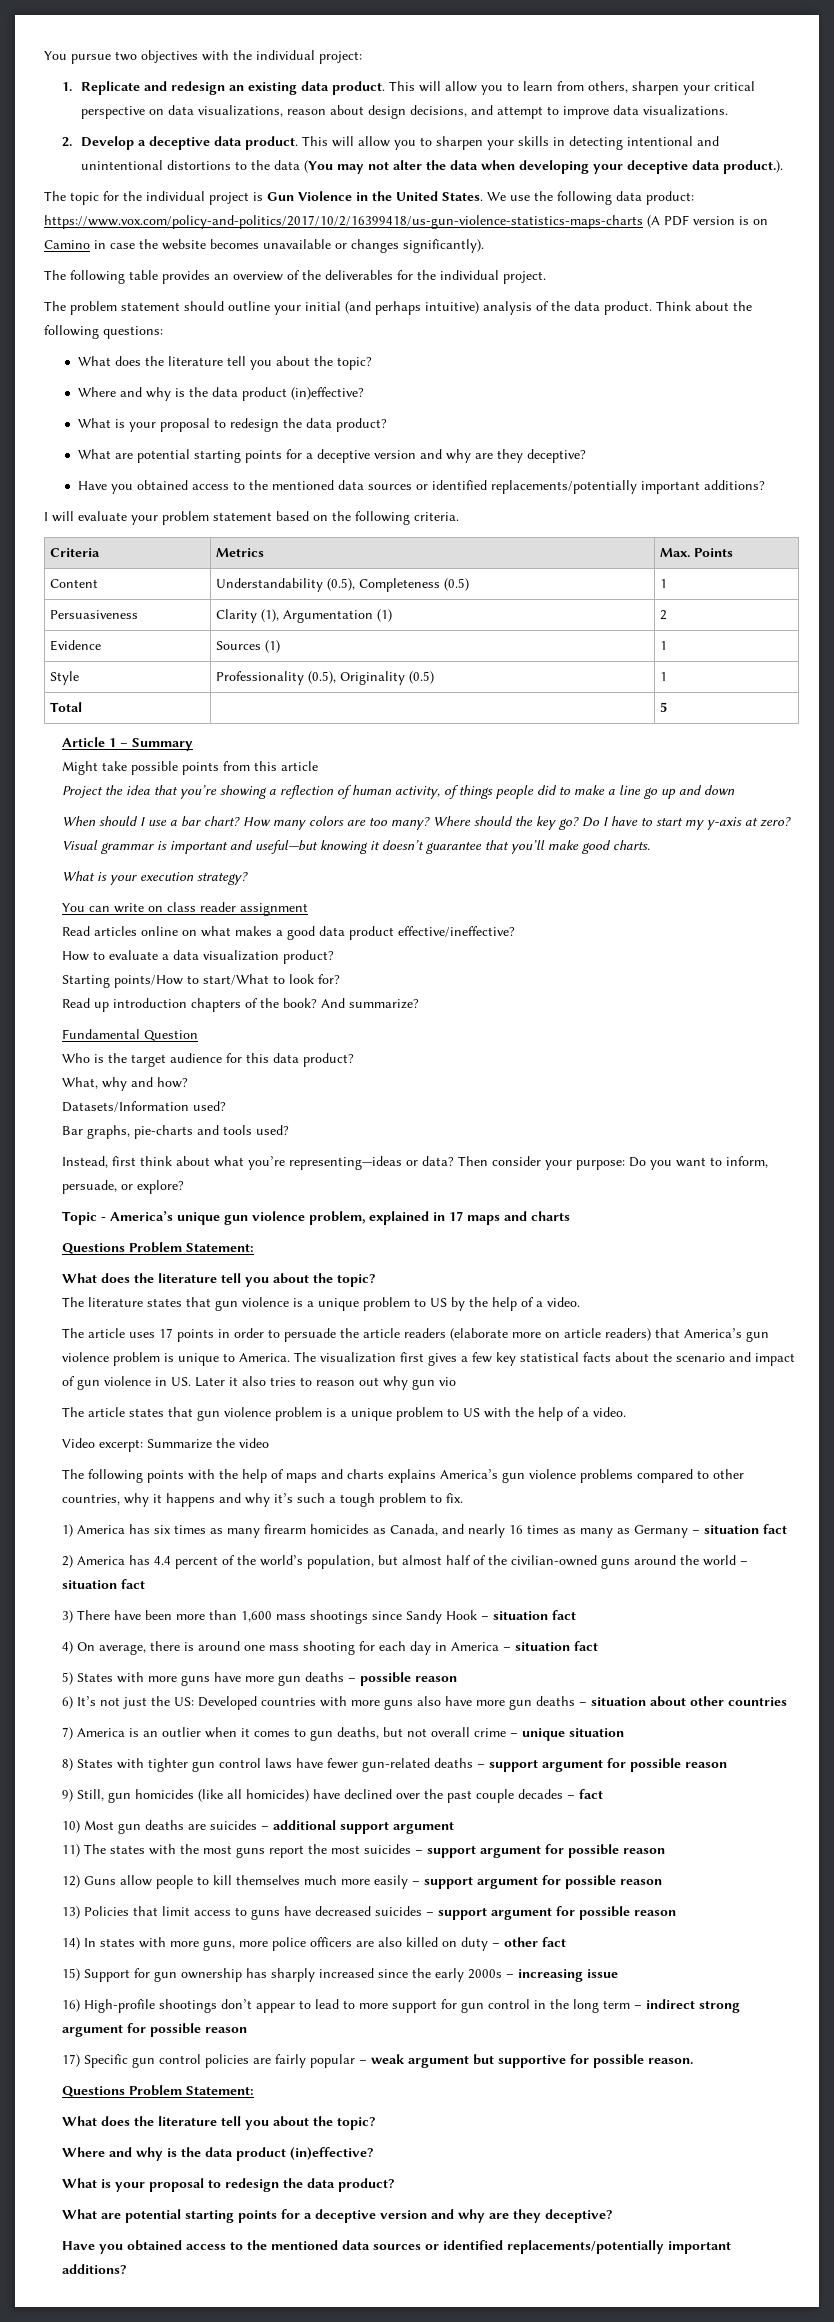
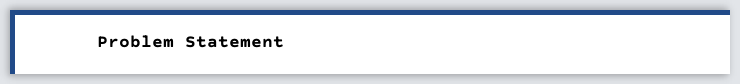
- You pursue two objectives with the individual project:
- 1. Replicate and redesign an existing data product. This will allow you to learn from others, sharpen your critical perspective on data visualizations, reason about design decisions, and attempt to improve data visualizations.
- 2. Develop a deceptive data product. This will allow you to sharpen your skills in detecting intentional and unintentional distortions to the data (You may not alter the data when developing your deceptive data product.).
- The topic for the individual project is Gun Violence in the United States. We use the following data product: https://www.vox.com/policy-and-politics/2017/10/2/16399418/us-gun-violence-statistics-maps-charts (A PDF version is on Camino in case the website becomes unavailable or changes significantly).
- The following table provides an overview of the deliverables for the individual project.
- The problem statement should outline your initial (and perhaps intuitive) analysis of the data product. Think about the following questions:
- What does the literature tell you about the topic?
- Where and why is the data product (in)effective?
- What is your proposal to redesign the data product?
- What are potential starting points for a deceptive version and why are they deceptive?
- Have you obtained access to the mentioned data sources or identified replacements/potentially important additions?
- I will evaluate your problem statement based on the following criteria.
- Criteria | Metrics | Max. Points
- Content | Understandability (0.5), Completeness (0.5) | 1
- Persuasiveness | Clarity (1), Argumentation (1) | 2
- Evidence | Sources (1) | 1
- Style | Professionality (0.5), Originality (0.5) | 1
- Total | | 5
- Article 1 – Summary
- Might take possible points from this article
- Project the idea that you’re showing a reflection of human activity, of things people did to make a line go up and down
- When should I use a bar chart? How many colors are too many? Where should the key go? Do I have to start my y‑axis at zero? Visual grammar is important and useful—but knowing it doesn’t guarantee that you’ll make good charts.
- What is your execution strategy?
- You can write on class reader assignment
- Read articles online on what makes a good data product effective/ineffective?
- How to evaluate a data visualization product?
- Starting points/How to start/What to look for?
- Read up introduction chapters of the book? And summarize?
- Fundamental Question
- Who is the target audience for this data product?
- What, why and how?
- Datasets/Information used?
- Bar graphs, pie-charts and tools used?
- Instead, first think about what you’re representing—ideas or data? Then consider your purpose: Do you want to inform, persuade, or explore?
- Topic - America’s unique gun violence problem, explained in 17 maps and charts
- Questions Problem Statement:
- What does the literature tell you about the topic?
- The literature states that gun violence is a unique problem to US by the help of a video.
- The article uses 17 points in order to persuade the article readers (elaborate more on article readers) that America’s gun violence problem is unique to America. The visualization first gives a few key statistical facts about the scenario and impact of gun violence in US. Later it also tries to reason out why gun vio
- The article states that gun violence problem is a unique problem to US with the help of a video.
- Video excerpt: Summarize the video
- The following points with the help of maps and charts explains America’s gun violence problems compared to other countries, why it happens and why it’s such a tough problem to fix.
- 1) America has six times as many firearm homicides as Canada, and nearly 16 times as many as Germany – situation fact
- 2) America has 4.4 percent of the world’s population, but almost half of the civilian-owned guns around the world – situation fact
- 3) There have been more than 1,600 mass shootings since Sandy Hook – situation fact
- 4) On average, there is around one mass shooting for each day in America – situation fact
- 5) States with more guns have more gun deaths – possible reason
- 6) It’s not just the US: Developed countries with more guns also have more gun deaths – situation about other countries
- 7) America is an outlier when it comes to gun deaths, but not overall crime – unique situation
- 8) States with tighter gun control laws have fewer gun-related deaths – support argument for possible reason
- 9) Still, gun homicides (like all homicides) have declined over the past couple decades – fact
- 10) Most gun deaths are suicides – additional support argument
- 11) The states with the most guns report the most suicides – support argument for possible reason
- 12) Guns allow people to kill themselves much more easily – support argument for possible reason
- 13) Policies that limit access to guns have decreased suicides – support argument for possible reason
- 14) In states with more guns, more police officers are also killed on duty – other fact
- 15) Support for gun ownership has sharply increased since the early 2000s – increasing issue
- 16) High-profile shootings don’t appear to lead to more support for gun control in the long term – indirect strong argument for possible reason
- 17) Specific gun control policies are fairly popular – weak argument but supportive for possible reason.
- Questions Problem Statement:
- What does the literature tell you about the topic?
- Where and why is the data product (in)effective?
- What is your proposal to redesign the data product?
- What are potential starting points for a deceptive version and why are they deceptive?
- Have you obtained access to the mentioned data sources or identified replacements/potentially important additions?
+ Problem Statement

